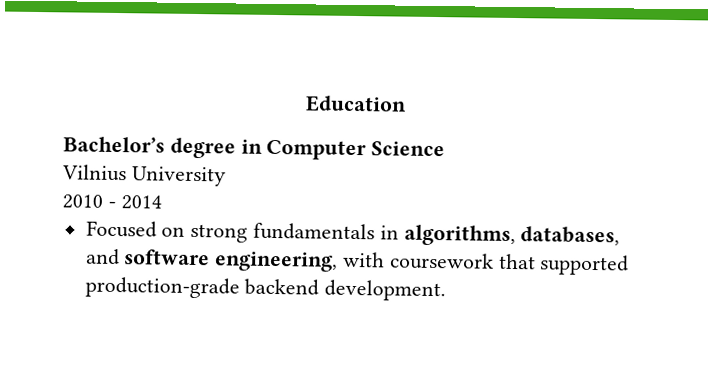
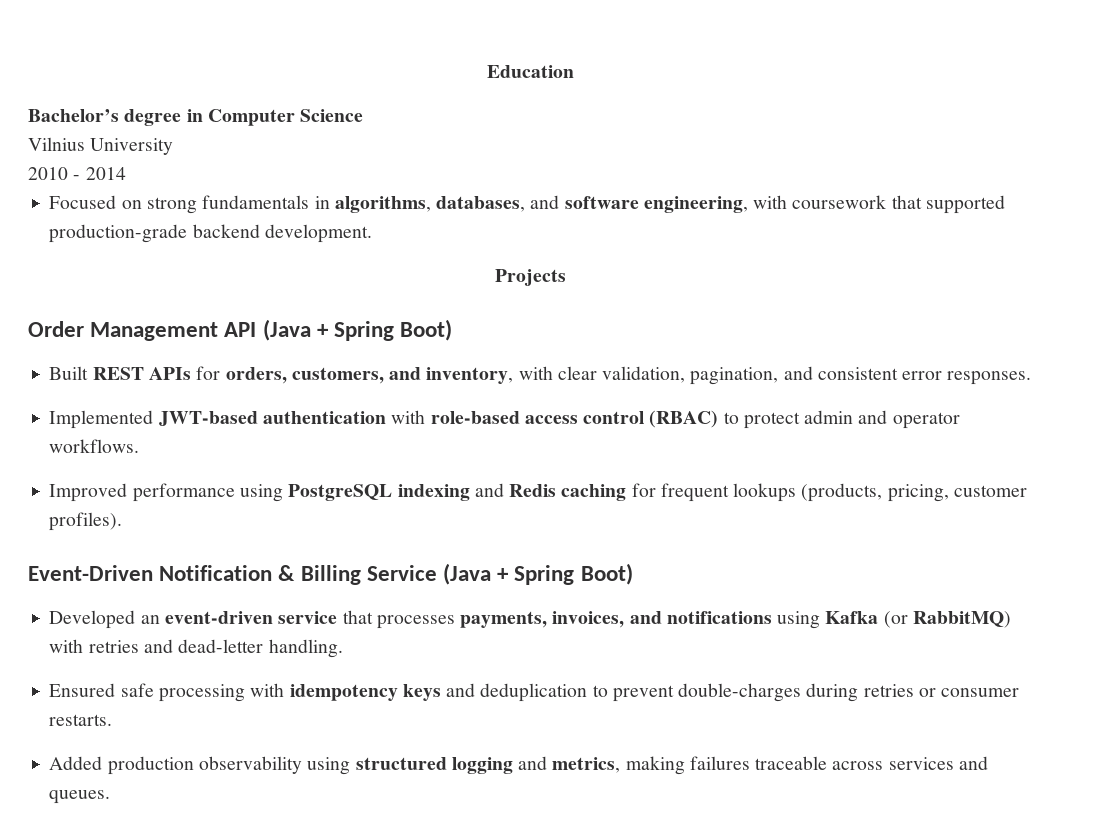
+ Projects
+ Order Management API (Java + Spring Boot)
+ Built REST APIs for orders, customers, and inventory, with clear validation, pagination, and consistent error responses.
+ Implemented JWT-based authentication with role-based access control (RBAC) to protect admin and operator workflows.
+ Improved performance using PostgreSQL indexing and Redis caching for frequent lookups (products, pricing, customer profiles).
+ Event-Driven Notification & Billing Service (Java + Spring Boot)
+ Developed an event-driven service that processes payments, invoices, and notifications using Kafka (or RabbitMQ) with retries and dead-letter handling.
+ Ensured safe processing with idempotency keys and deduplication to prevent double-charges during retries or consumer restarts.
+ Added production observability using structured logging and metrics, making failures traceable across services and queues.

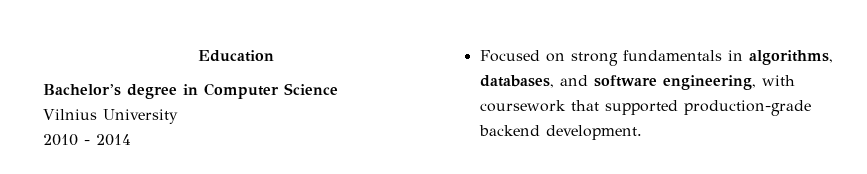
- Projects
- Order Management API (Java + Spring Boot)
- Built REST APIs for orders, customers, and inventory, with clear validation, pagination, and consistent error responses.
- Implemented JWT-based authentication with role-based access control (RBAC) to protect admin and operator workflows.
- Improved performance using PostgreSQL indexing and Redis caching for frequent lookups (products, pricing, customer profiles).
- Event-Driven Notification & Billing Service (Java + Spring Boot)
- Developed an event-driven service that processes payments, invoices, and notifications using Kafka (or RabbitMQ) with retries and dead-letter handling.
- Ensured safe processing with idempotency keys and deduplication to prevent double-charges during retries or consumer restarts.
- Added production observability using structured logging and metrics, making failures traceable across services and queues.

